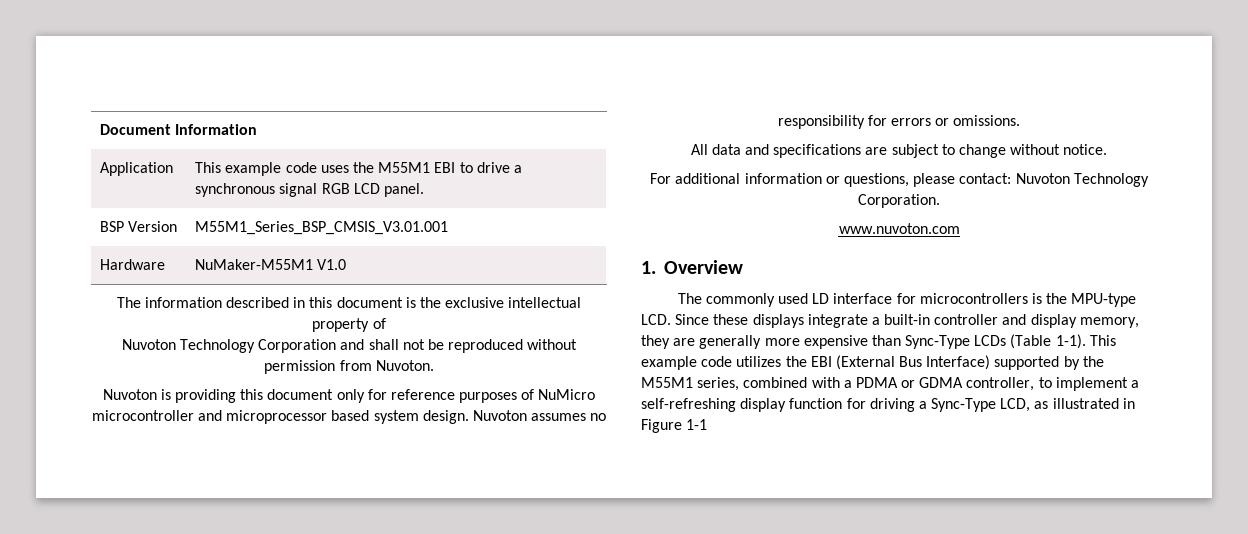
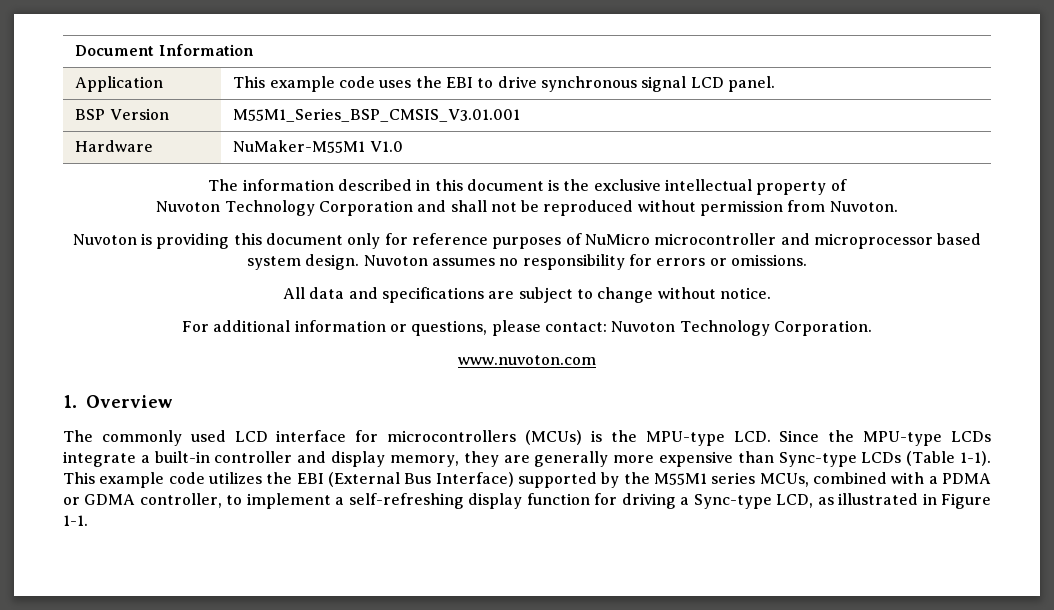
- Application | This example code uses the M55M1 EBI to drive a synchronous signal RGB LCD panel.
+ Application | This example code uses the EBI to drive synchronous signal LCD panel.
- The commonly used LD interface for microcontrollers is the MPU-type LCD. Since these displays integrate a built-in controller and display memory, they are generally more expensive than Sync-Type LCDs (Table 1-1).
+ The commonly used LCD interface for microcontrollers (MCUs) is the MPU-type LCD. Since the MPU-type LCDs integrate a built-in controller and display memory, they are generally more expensive than Sync-type LCDs (Table 1-1).
- This example code utilizes the EBI (External Bus Interface) supported by the M55M1 series, combined with a PDMA or GDMA controller, to implement a self-refreshing display function for driving a Sync-Type LCD, as illustrated in Figure 1-1
+ This example code utilizes the EBI (External Bus Interface) supported by the M55M1 series MCUs, combined with a PDMA or GDMA controller, to implement a self-refreshing display function for driving a Sync-type LCD, as illustrated in Figure 1-1.

